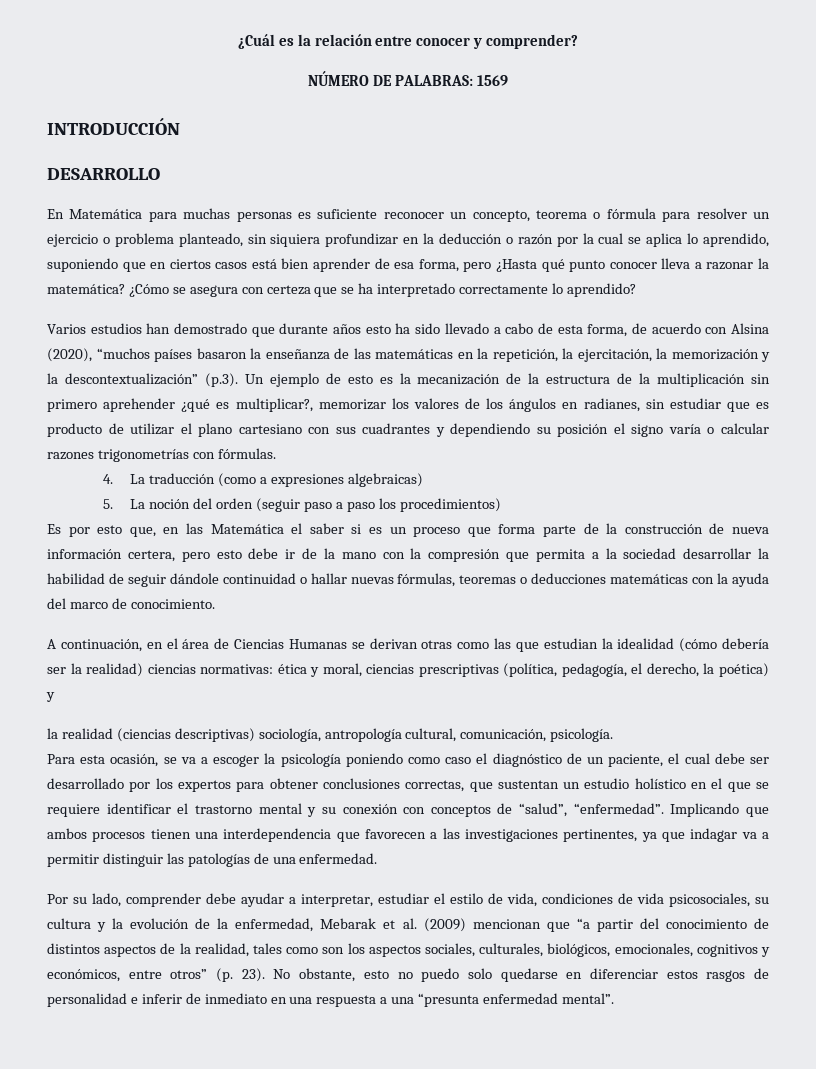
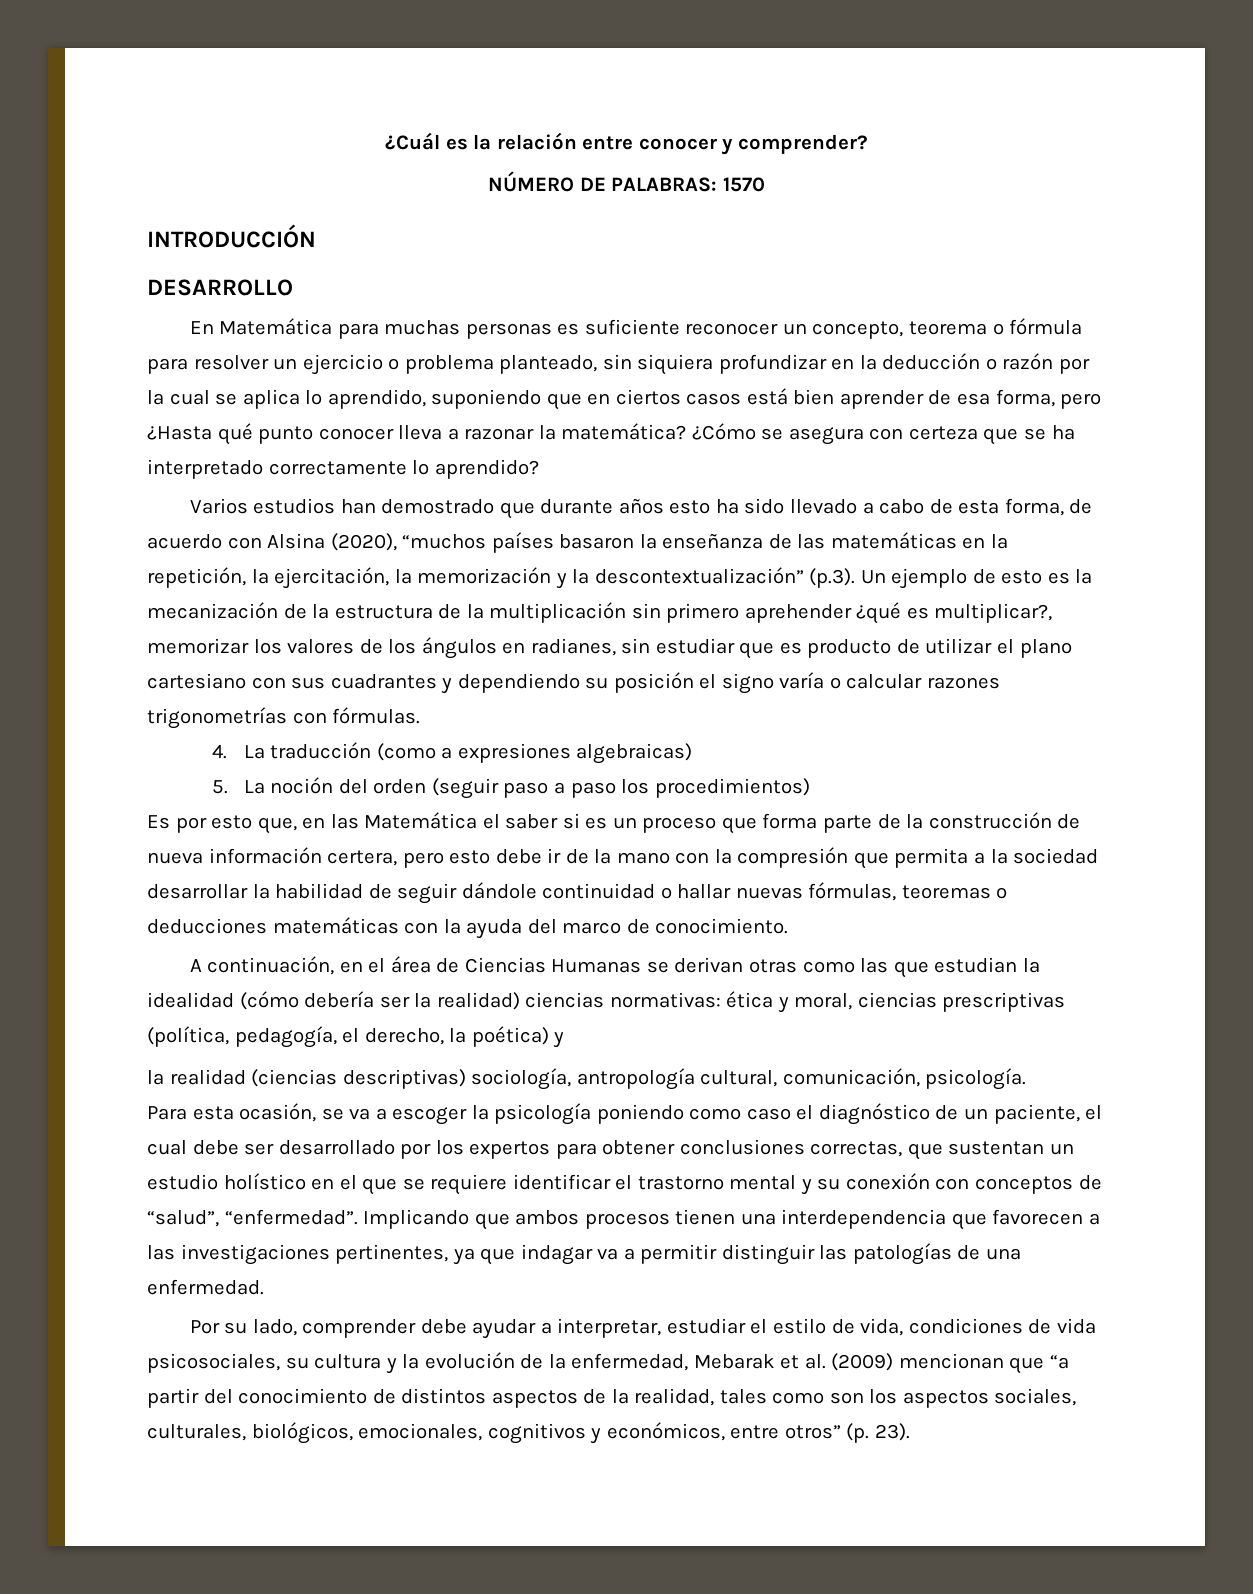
- NÚMERO DE PALABRAS: 1569
+ NÚMERO DE PALABRAS: 1570
- No obstante, esto no puedo solo quedarse en diferenciar estos rasgos de personalidad e inferir de inmediato en una respuesta a una “presunta enfermedad mental”.

